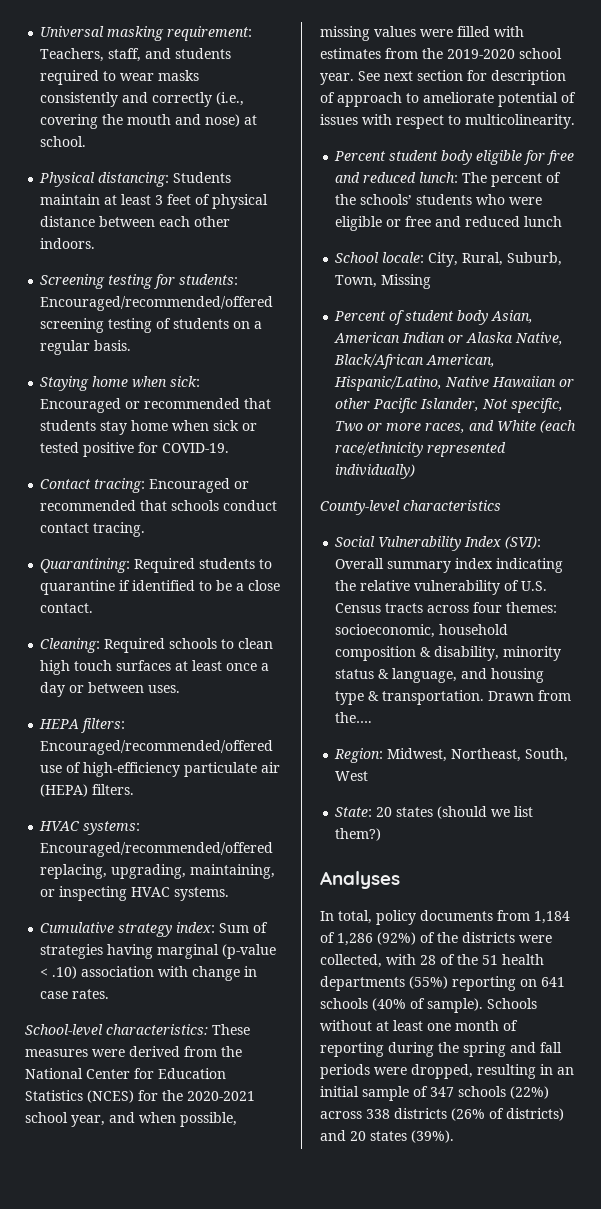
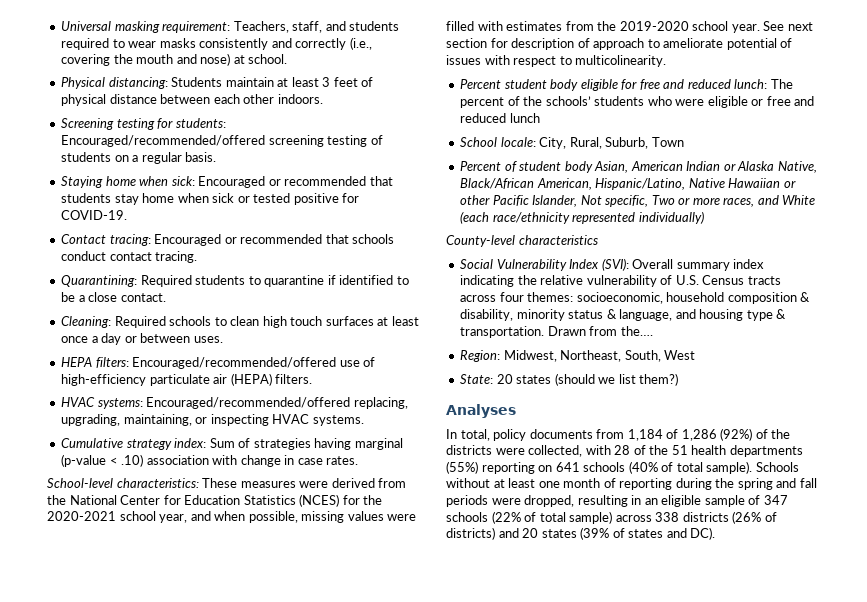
- School locale: City, Rural, Suburb, Town, Missing
+ School locale: City, Rural, Suburb, Town
- In total, policy documents from 1,184 of 1,286 (92%) of the districts were collected, with 28 of the 51 health departments (55%) reporting on 641 schools (40% of sample).
+ In total, policy documents from 1,184 of 1,286 (92%) of the districts were collected, with 28 of the 51 health departments (55%) reporting on 641 schools (40% of total sample).
- Schools without at least one month of reporting during the spring and fall periods were dropped, resulting in an initial sample of 347 schools (22%) across 338 districts (26% of districts) and 20 states (39%).
+ Schools without at least one month of reporting during the spring and fall periods were dropped, resulting in an eligible sample of 347 schools (22% of total sample) across 338 districts (26% of districts) and 20 states (39% of states and DC).

